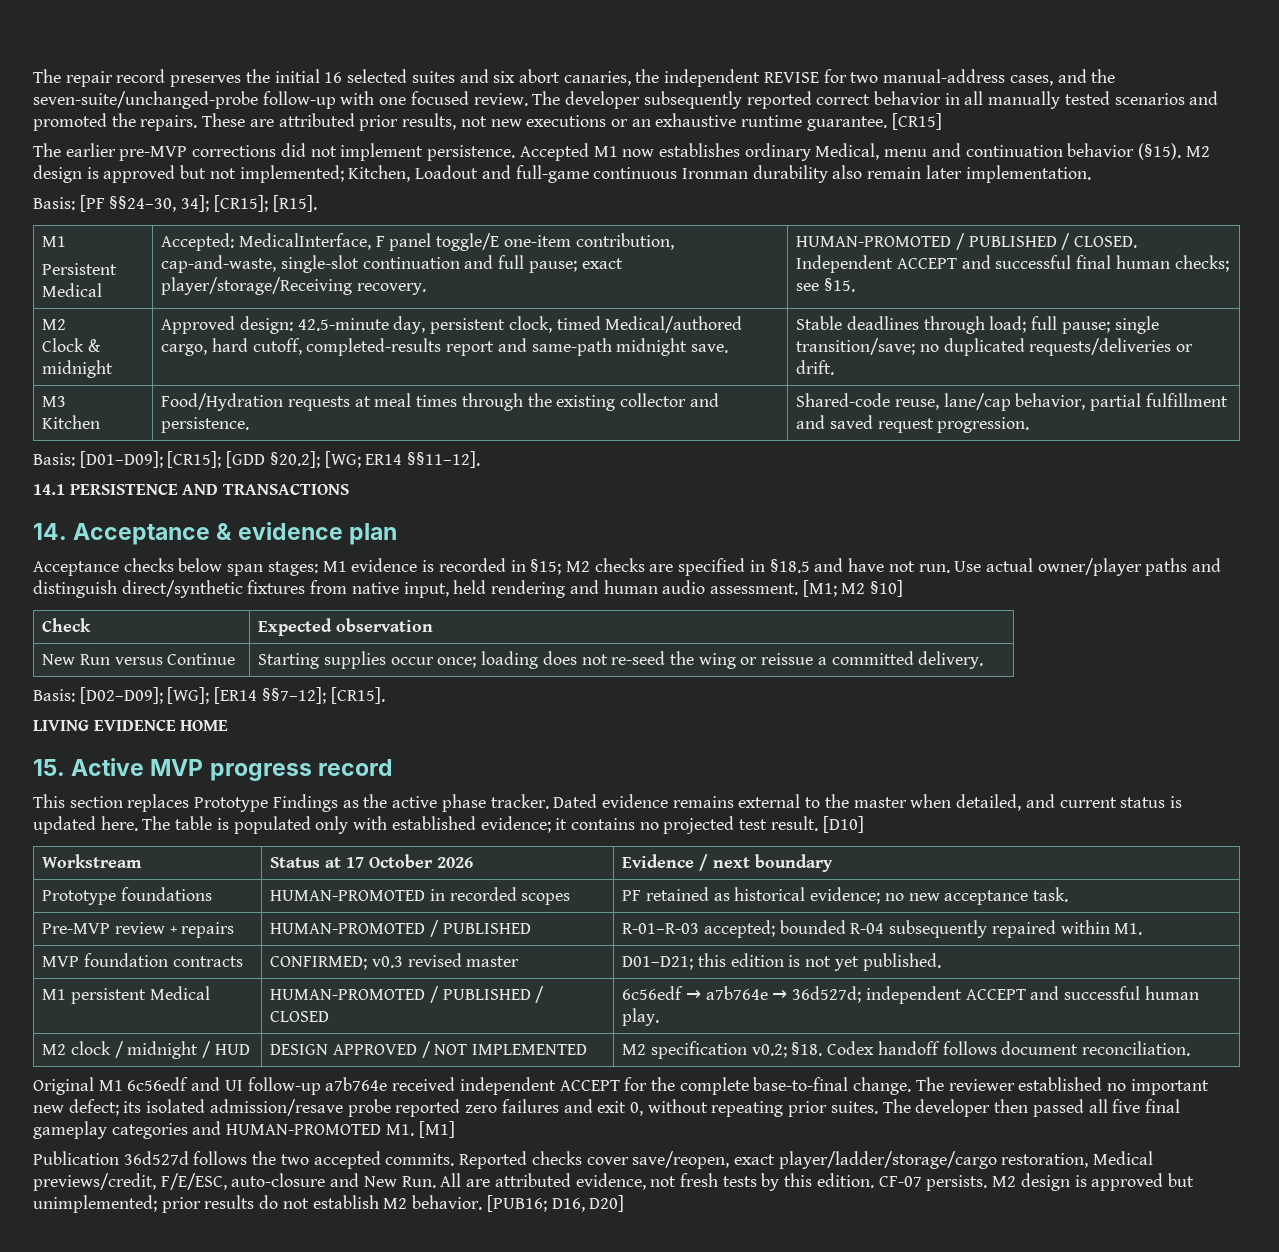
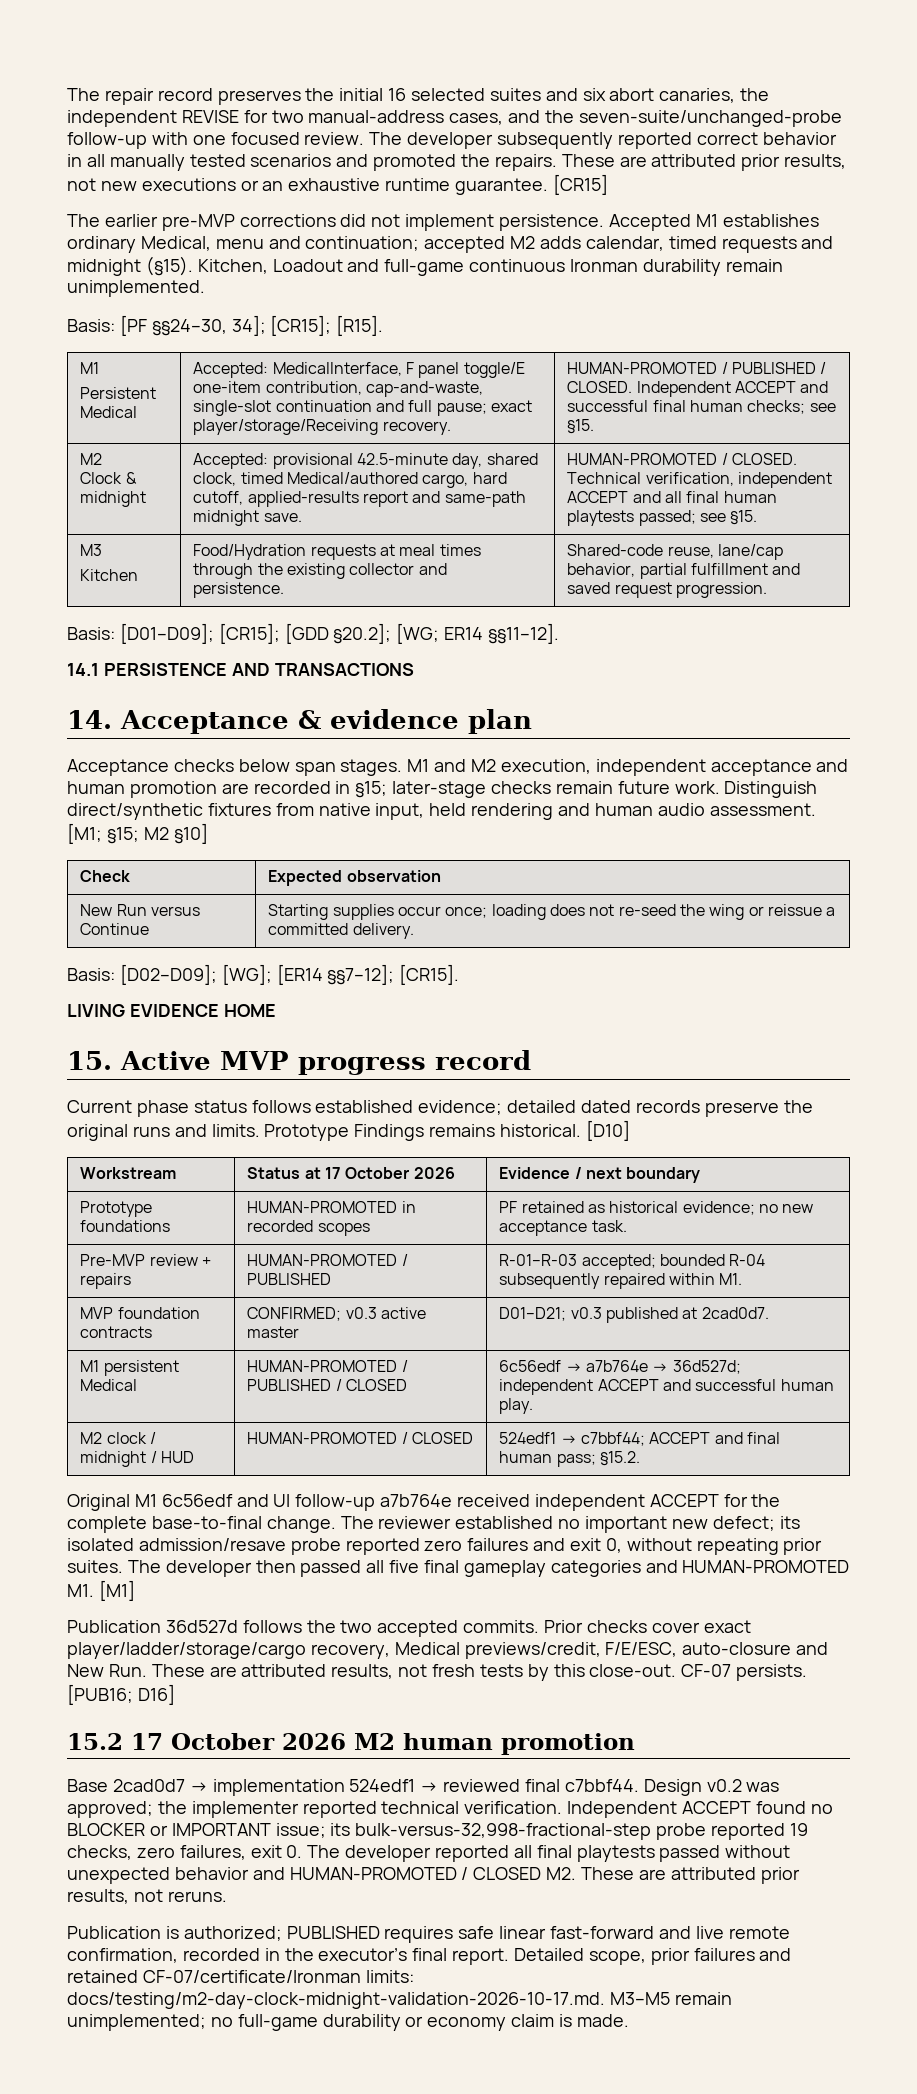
- Accepted M1 now establishes ordinary Medical, menu and continuation behavior (§15). M2 design is approved but not implemented; Kitchen, Loadout and full-game continuous Ironman durability also remain later implementation.
+ Accepted M1 establishes ordinary Medical, menu and continuation; accepted M2 adds calendar, timed requests and midnight (§15). Kitchen, Loadout and full-game continuous Ironman durability remain unimplemented.
  Basis: [PF §§24–30, 34]; [CR15]; [R15].
  M1
  Persistent Medical | Accepted: MedicalInterface, F panel toggle/E one-item contribution, cap-and-waste, single-slot continuation and full pause; exact player/storage/Receiving recovery. | HUMAN-PROMOTED / PUBLISHED / CLOSED. Independent ACCEPT and successful final human checks; see §15.
  M2
- Clock & midnight | Approved design: 42.5-minute day, persistent clock, timed Medical/authored cargo, hard cutoff, completed-results report and same-path midnight save. | Stable deadlines through load; full pause; single transition/save; no duplicated requests/deliveries or drift.
+ Clock & midnight | Accepted: provisional 42.5-minute day, shared clock, timed Medical/authored cargo, hard cutoff, applied-results report and same-path midnight save. | HUMAN-PROMOTED / CLOSED. Technical verification, independent ACCEPT and all final human playtests passed; see §15.
- Acceptance checks below span stages: M1 evidence is recorded in §15; M2 checks are specified in §18.5 and have not run. Use actual owner/player paths and distinguish direct/synthetic fixtures from native input, held rendering and human audio assessment.
+ Acceptance checks below span stages. M1 and M2 execution, independent acceptance and human promotion are recorded in §15; later-stage checks remain future work. Distinguish direct/synthetic fixtures from native input, held rendering and human audio assessment.
- [M1; M2 §10]
+ [M1; §15; M2 §10]
- This section replaces Prototype Findings as the active phase tracker. Dated evidence remains external to the master when detailed, and current status is updated here. The table is populated only with established evidence; it contains no projected test result.
+ Current phase status follows established evidence; detailed dated records preserve the original runs and limits. Prototype Findings remains historical.
- MVP foundation contracts | CONFIRMED; v0.3 revised master | D01–D21; this edition is not yet published.
+ MVP foundation contracts | CONFIRMED; v0.3 active master | D01–D21; v0.3 published at 2cad0d7.
- M2 clock / midnight / HUD | DESIGN APPROVED / NOT IMPLEMENTED | M2 specification v0.2; §18. Codex handoff follows document reconciliation.
+ M2 clock / midnight / HUD | HUMAN-PROMOTED / CLOSED | 524edf1 → c7bbf44; ACCEPT and final human pass; §15.2.
- Reported checks cover save/reopen, exact player/ladder/storage/cargo restoration, Medical previews/credit, F/E/ESC, auto-closure and New Run. All are attributed evidence, not fresh tests by this edition.
+ Prior checks cover exact player/ladder/storage/cargo recovery, Medical previews/credit, F/E/ESC, auto-closure and New Run. These are attributed results, not fresh tests by this close-out.
- M2 design is approved but unimplemented; prior results do not establish M2 behavior. [PUB16; D16, D20]
+ [PUB16; D16]
+ 15.2 17 October 2026 M2 human promotion
+ Base 2cad0d7 → implementation 524edf1 → reviewed final c7bbf44. Design v0.2 was approved; the implementer reported technical verification. Independent ACCEPT found no BLOCKER or IMPORTANT issue; its bulk-versus-32,998-fractional-step probe reported 19 checks, zero failures, exit 0. The developer reported all final playtests passed without unexpected behavior and HUMAN-PROMOTED / CLOSED M2. These are attributed prior results, not reruns.
+ Publication is authorized; PUBLISHED requires safe linear fast-forward and live remote confirmation, recorded in the executor’s final report. Detailed scope, prior failures and retained CF-07/certificate/Ironman limits: docs/testing/m2-day-clock-midnight-validation-2026-10-17.md. M3–M5 remain unimplemented; no full-game durability or economy claim is made.

